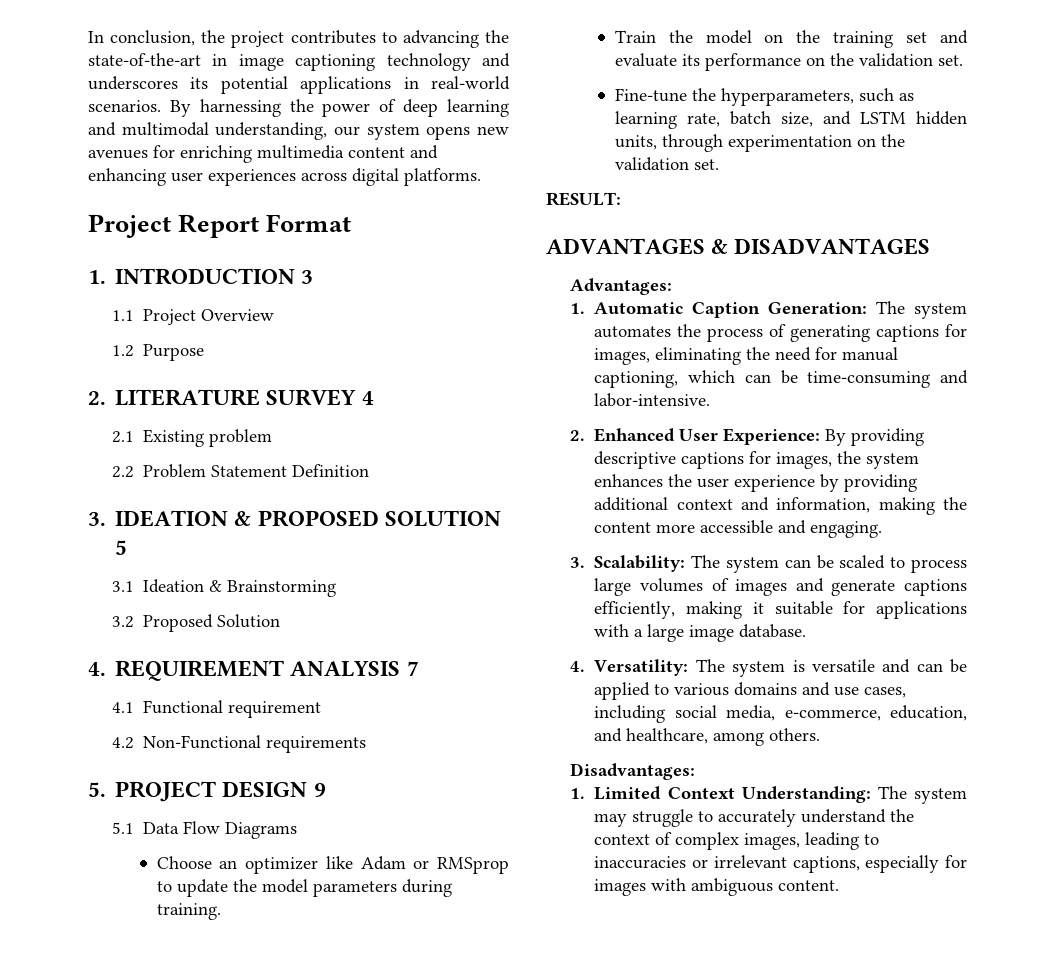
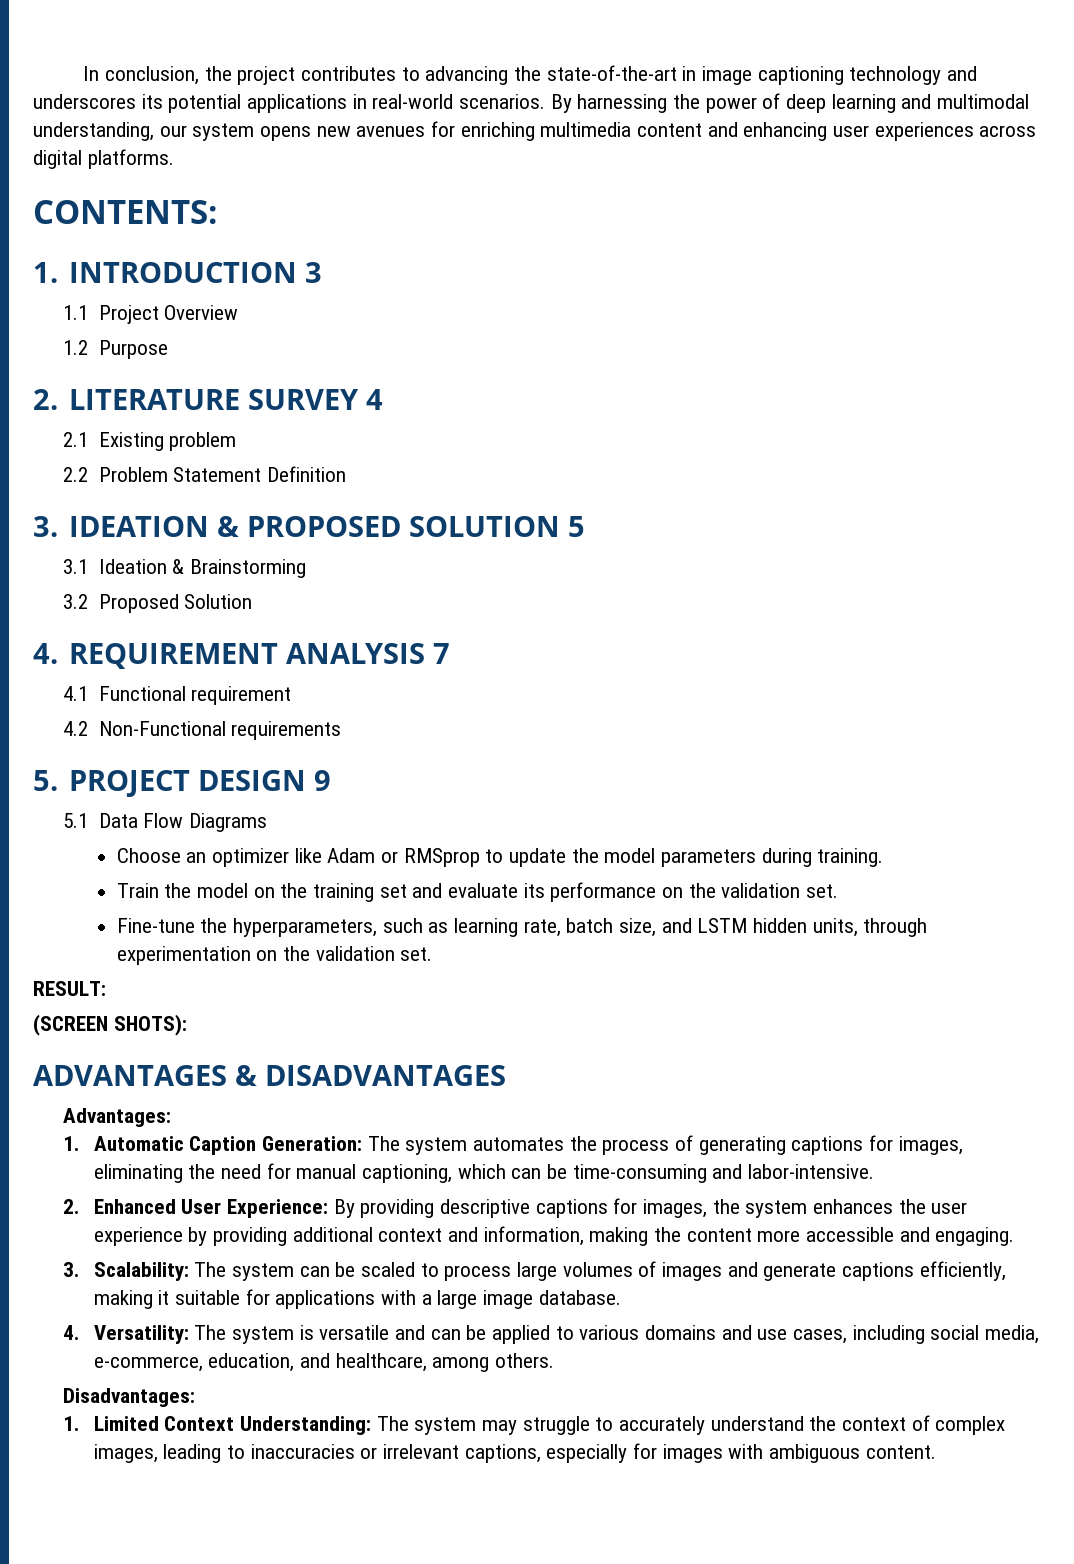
- Project Report Format
+ CONTENTS:
+ (SCREEN SHOTS):

